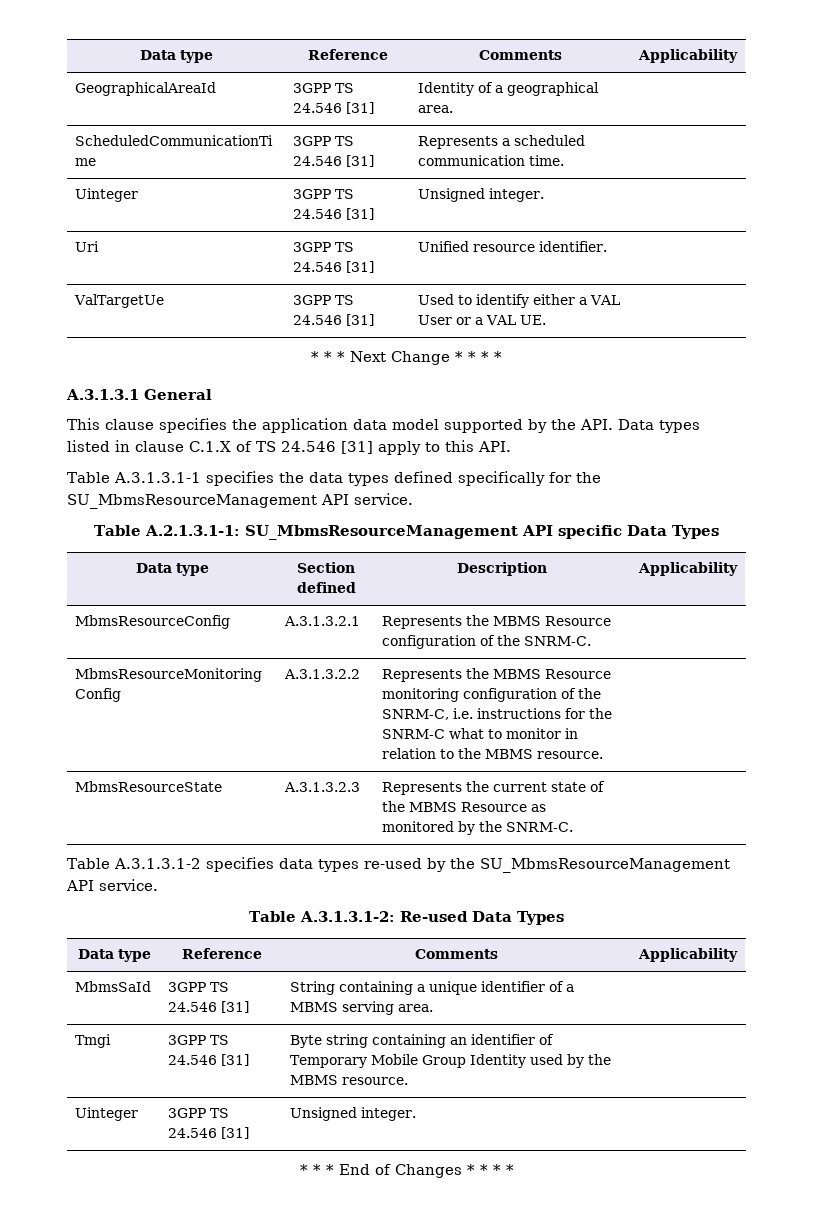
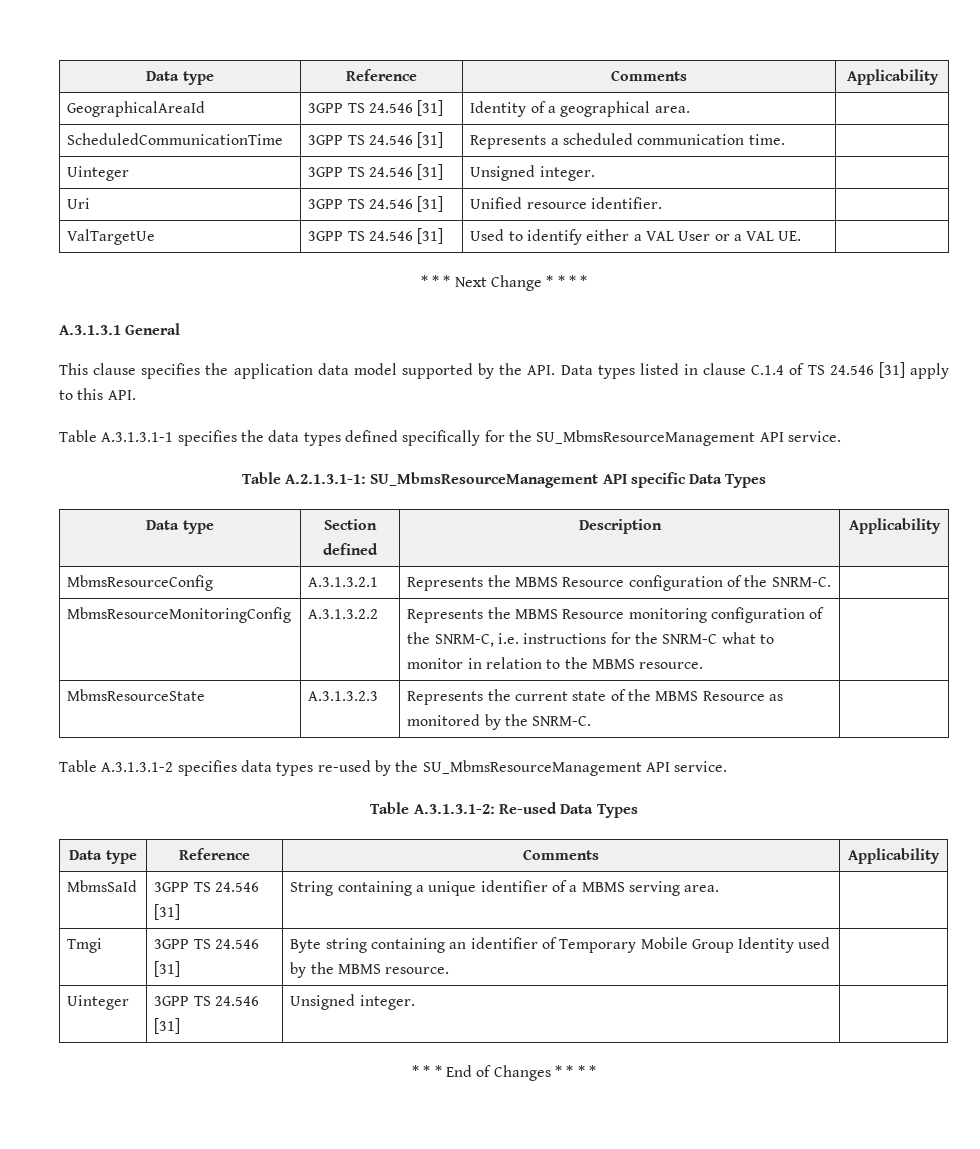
- This clause specifies the application data model supported by the API. Data types listed in clause C.1.X of TS 24.546 [31] apply to this API.
+ This clause specifies the application data model supported by the API. Data types listed in clause C.1.4 of TS 24.546 [31] apply to this API.

